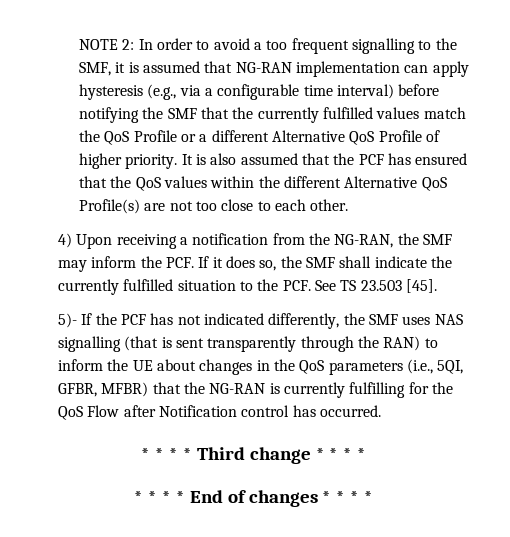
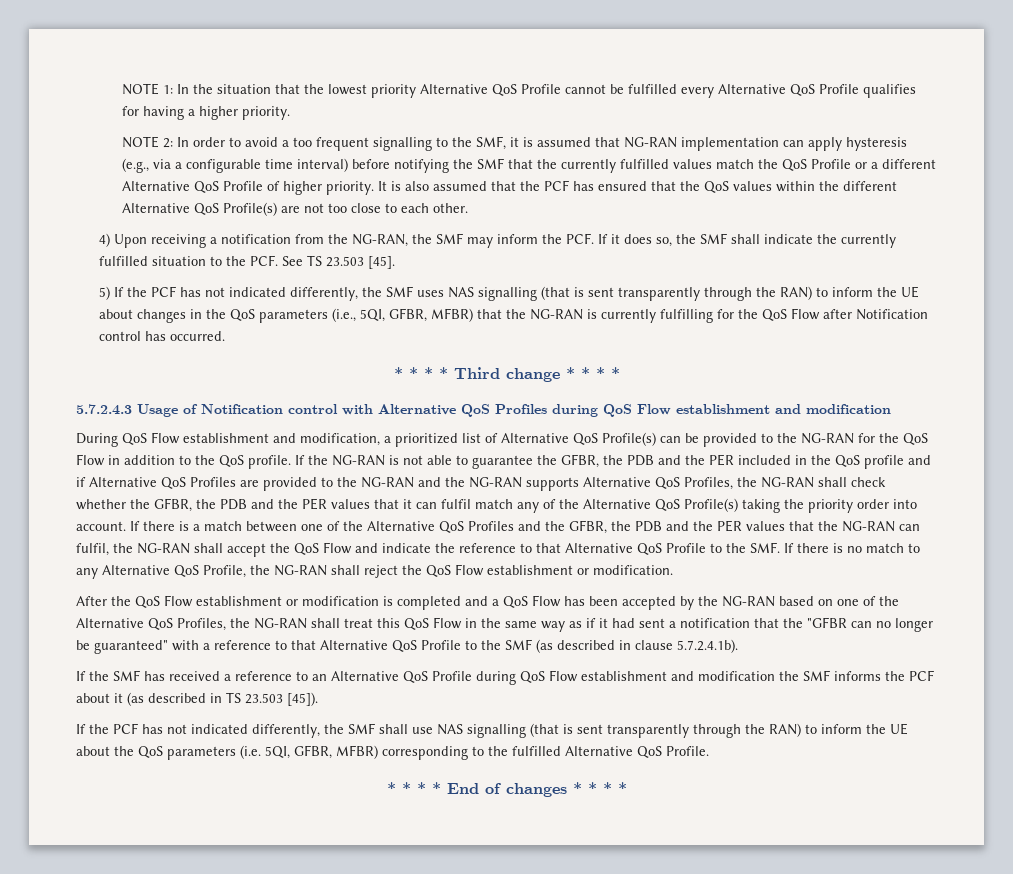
+ NOTE 1: In the situation that the lowest priority Alternative QoS Profile cannot be fulfilled every Alternative QoS Profile qualifies for having a higher priority.
- 5)- If the PCF has not indicated differently, the SMF uses NAS signalling (that is sent transparently through the RAN) to inform the UE about changes in the QoS parameters (i.e., 5QI, GFBR, MFBR) that the NG-RAN is currently fulfilling for the QoS Flow after Notification control has occurred.
+ 5) If the PCF has not indicated differently, the SMF uses NAS signalling (that is sent transparently through the RAN) to inform the UE about changes in the QoS parameters (i.e., 5QI, GFBR, MFBR) that the NG-RAN is currently fulfilling for the QoS Flow after Notification control has occurred.
+ 5.7.2.4.3 Usage of Notification control with Alternative QoS Profiles during QoS Flow establishment and modification
+ During QoS Flow establishment and modification, a prioritized list of Alternative QoS Profile(s) can be provided to the NG-RAN for the QoS Flow in addition to the QoS profile. If the NG-RAN is not able to guarantee the GFBR, the PDB and the PER included in the QoS profile and if Alternative QoS Profiles are provided to the NG-RAN and the NG-RAN supports Alternative QoS Profiles, the NG-RAN shall check whether the GFBR, the PDB and the PER values that it can fulfil match any of the Alternative QoS Profile(s) taking the priority order into account. If there is a match between one of the Alternative QoS Profiles and the GFBR, the PDB and the PER values that the NG-RAN can fulfil, the NG-RAN shall accept the QoS Flow and indicate the reference to that Alternative QoS Profile to the SMF. If there is no match to any Alternative QoS Profile, the NG-RAN shall reject the QoS Flow establishment or modification.
+ After the QoS Flow establishment or modification is completed and a QoS Flow has been accepted by the NG-RAN based on one of the Alternative QoS Profiles, the NG-RAN shall treat this QoS Flow in the same way as if it had sent a notification that the "GFBR can no longer be guaranteed" with a reference to that Alternative QoS Profile to the SMF (as described in clause 5.7.2.4.1b).
+ If the SMF has received a reference to an Alternative QoS Profile during QoS Flow establishment and modification the SMF informs the PCF about it (as described in TS 23.503 [45]).
+ If the PCF has not indicated differently, the SMF shall use NAS signalling (that is sent transparently through the RAN) to inform the UE about the QoS parameters (i.e. 5QI, GFBR, MFBR) corresponding to the fulfilled Alternative QoS Profile.

